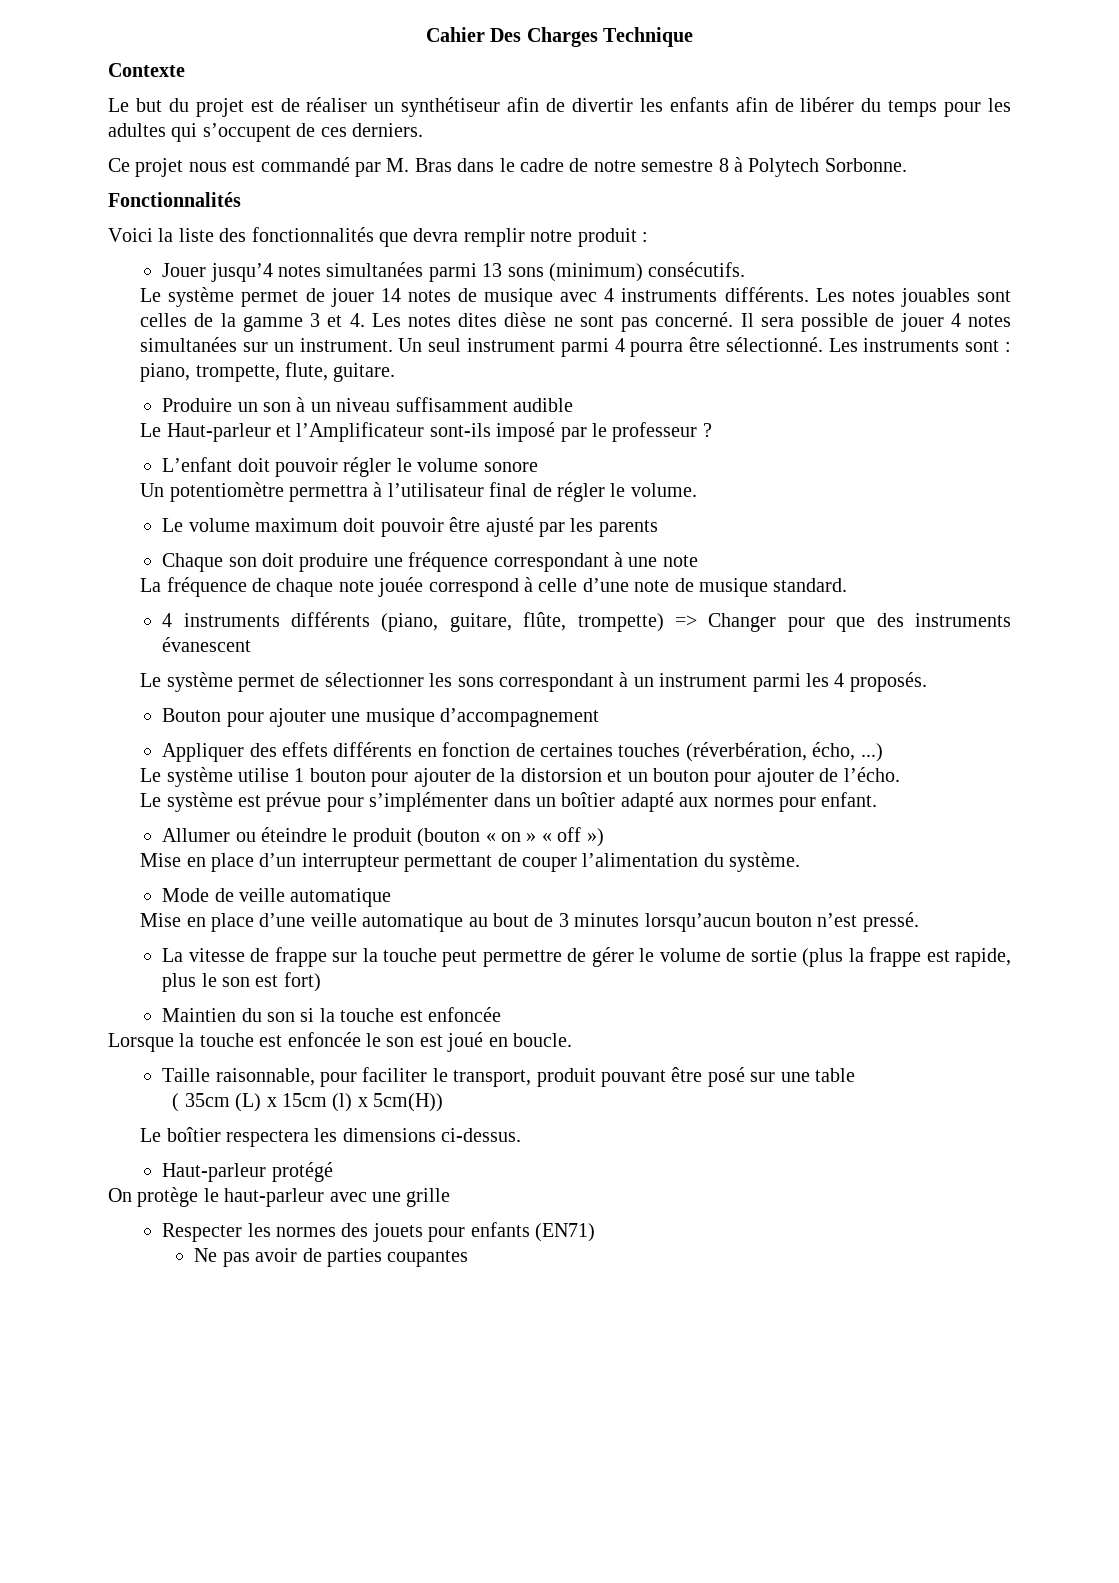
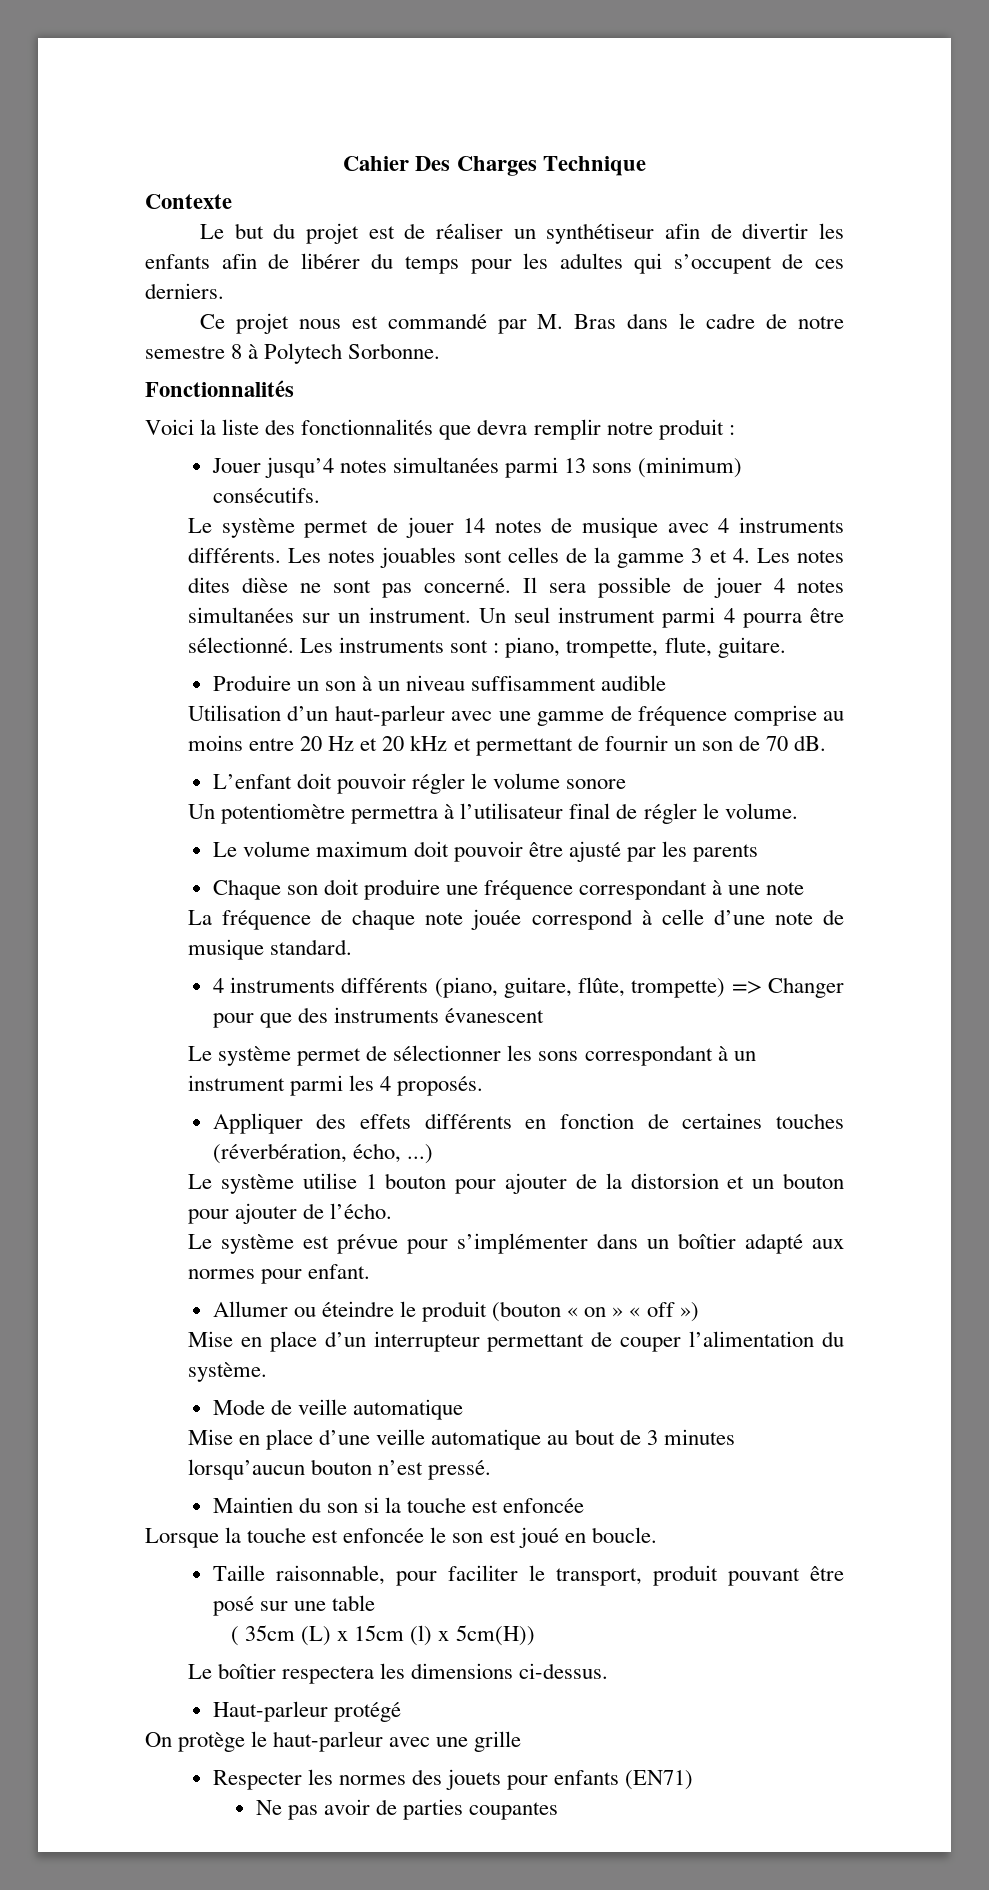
- Le Haut-parleur et l’Amplificateur sont-ils imposé par le professeur ?
+ Utilisation d’un haut-parleur avec une gamme de fréquence comprise au moins entre 20 Hz et 20 kHz et permettant de fournir un son de 70 dB.
- Bouton pour ajouter une musique d’accompagnement
- La vitesse de frappe sur la touche peut permettre de gérer le volume de sortie (plus la frappe est rapide, plus le son est fort)

